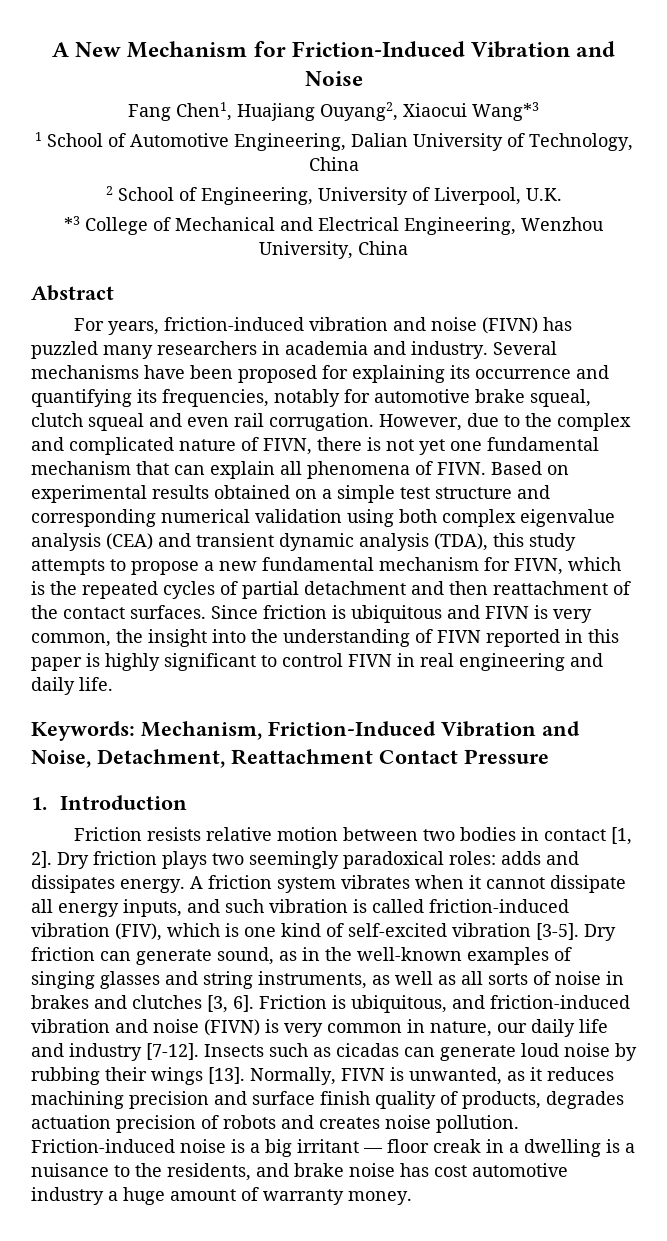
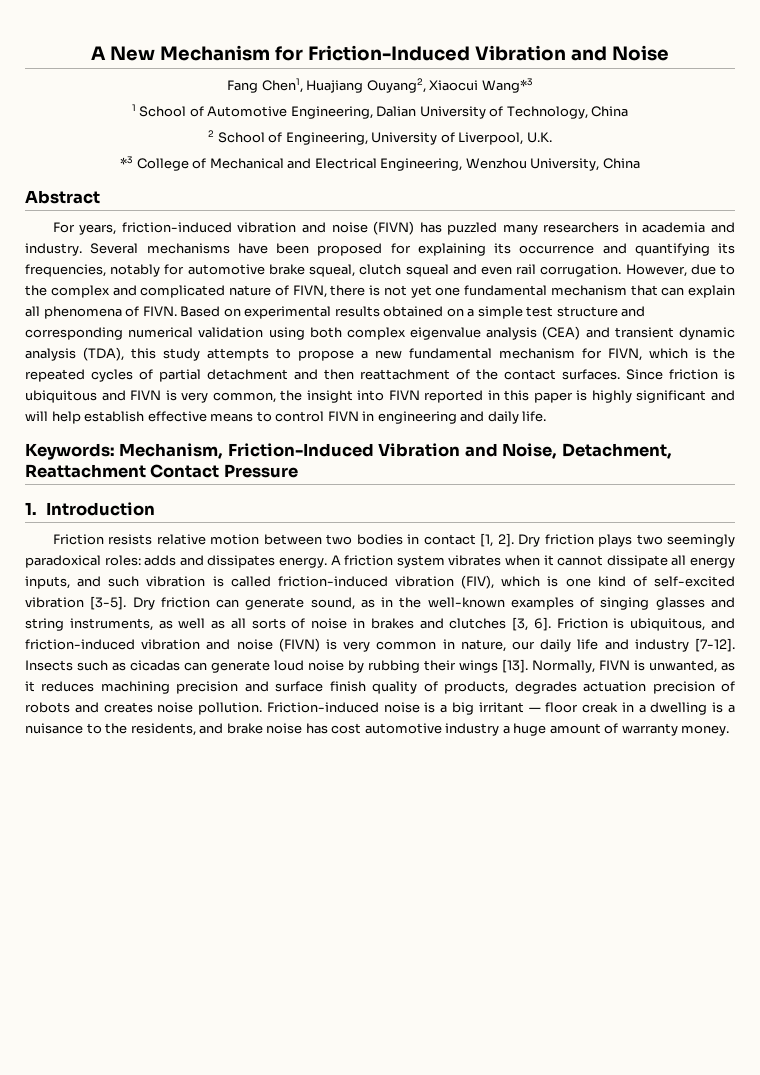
- Since friction is ubiquitous and FIVN is very common, the insight into the understanding of FIVN reported in this paper is highly significant to control FIVN in real engineering and daily life.
+ Since friction is ubiquitous and FIVN is very common, the insight into FIVN reported in this paper is highly significant and will help establish effective means to control FIVN in engineering and daily life.

